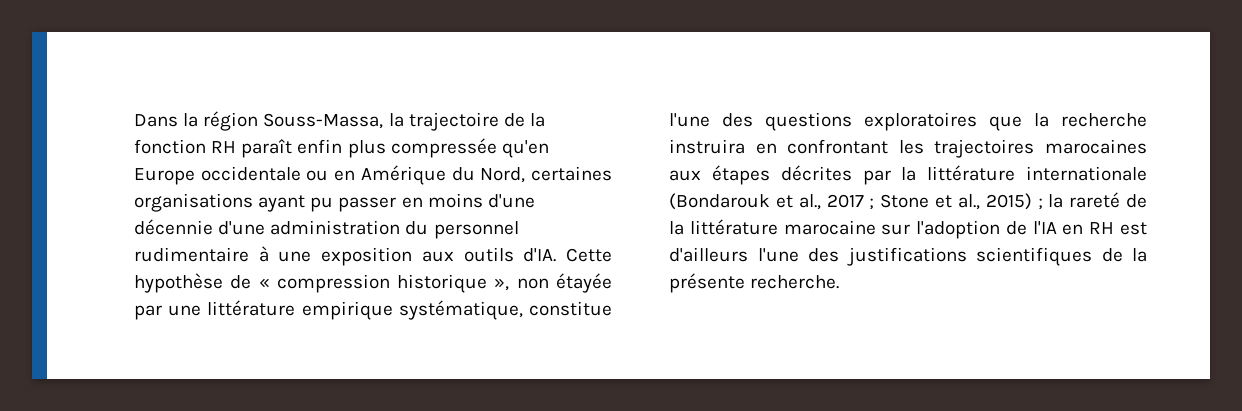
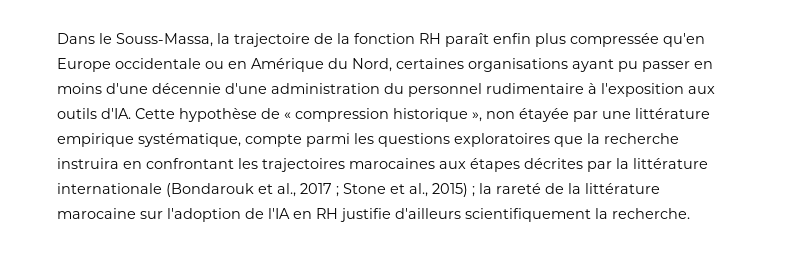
- Dans la région Souss-Massa, la trajectoire de la fonction RH paraît enfin plus compressée qu'en Europe occidentale ou en Amérique du Nord, certaines organisations ayant pu passer en moins d'une décennie d'une administration du personnel rudimentaire à une exposition aux outils d'IA.
+ Dans le Souss-Massa, la trajectoire de la fonction RH paraît enfin plus compressée qu'en Europe occidentale ou en Amérique du Nord, certaines organisations ayant pu passer en moins d'une décennie d'une administration du personnel rudimentaire à l'exposition aux outils d'IA.
- Cette hypothèse de « compression historique », non étayée par une littérature empirique systématique, constitue l'une des questions exploratoires que la recherche instruira en confrontant les trajectoires marocaines aux étapes décrites par la littérature internationale (Bondarouk et al., 2017 ; Stone et al., 2015) ; la rareté de la littérature marocaine sur l'adoption de l'IA en RH est d'ailleurs l'une des justifications scientifiques de la présente recherche.
+ Cette hypothèse de « compression historique », non étayée par une littérature empirique systématique, compte parmi les questions exploratoires que la recherche instruira en confrontant les trajectoires marocaines aux étapes décrites par la littérature internationale (Bondarouk et al., 2017 ; Stone et al., 2015) ; la rareté de la littérature marocaine sur l'adoption de l'IA en RH justifie d'ailleurs scientifiquement la recherche.

